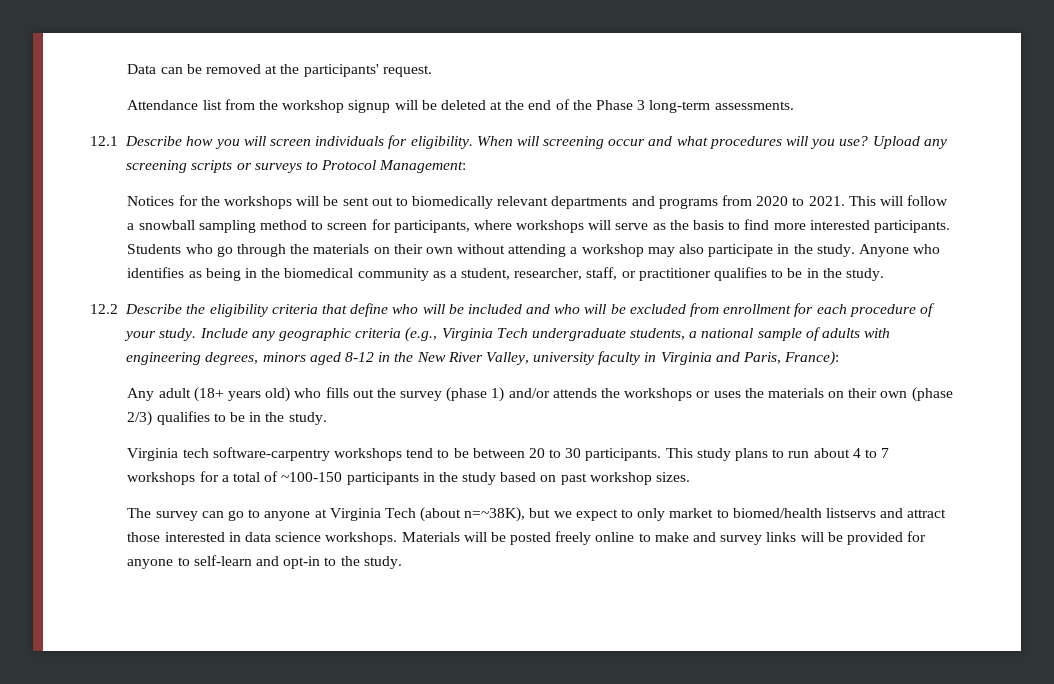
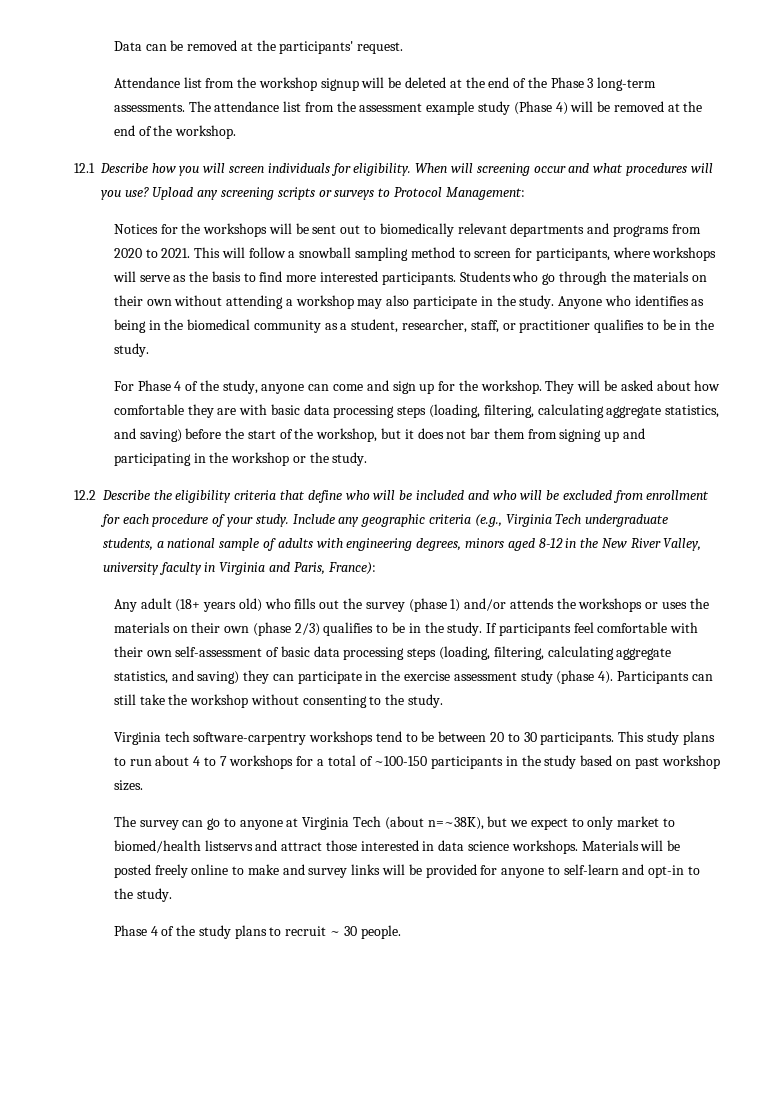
+ The attendance list from the assessment example study (Phase 4) will be removed at the end of the workshop.
+ For Phase 4 of the study, anyone can come and sign up for the workshop. They will be asked about how comfortable they are with basic data processing steps (loading, filtering, calculating aggregate statistics, and saving) before the start of the workshop, but it does not bar them from signing up and participating in the workshop or the study.
+ If participants feel comfortable with their own self-assessment of basic data processing steps (loading, filtering, calculating aggregate statistics, and saving) they can participate in the exercise assessment study (phase 4). Participants can still take the workshop without consenting to the study.
+ Phase 4 of the study plans to recruit ~ 30 people.

